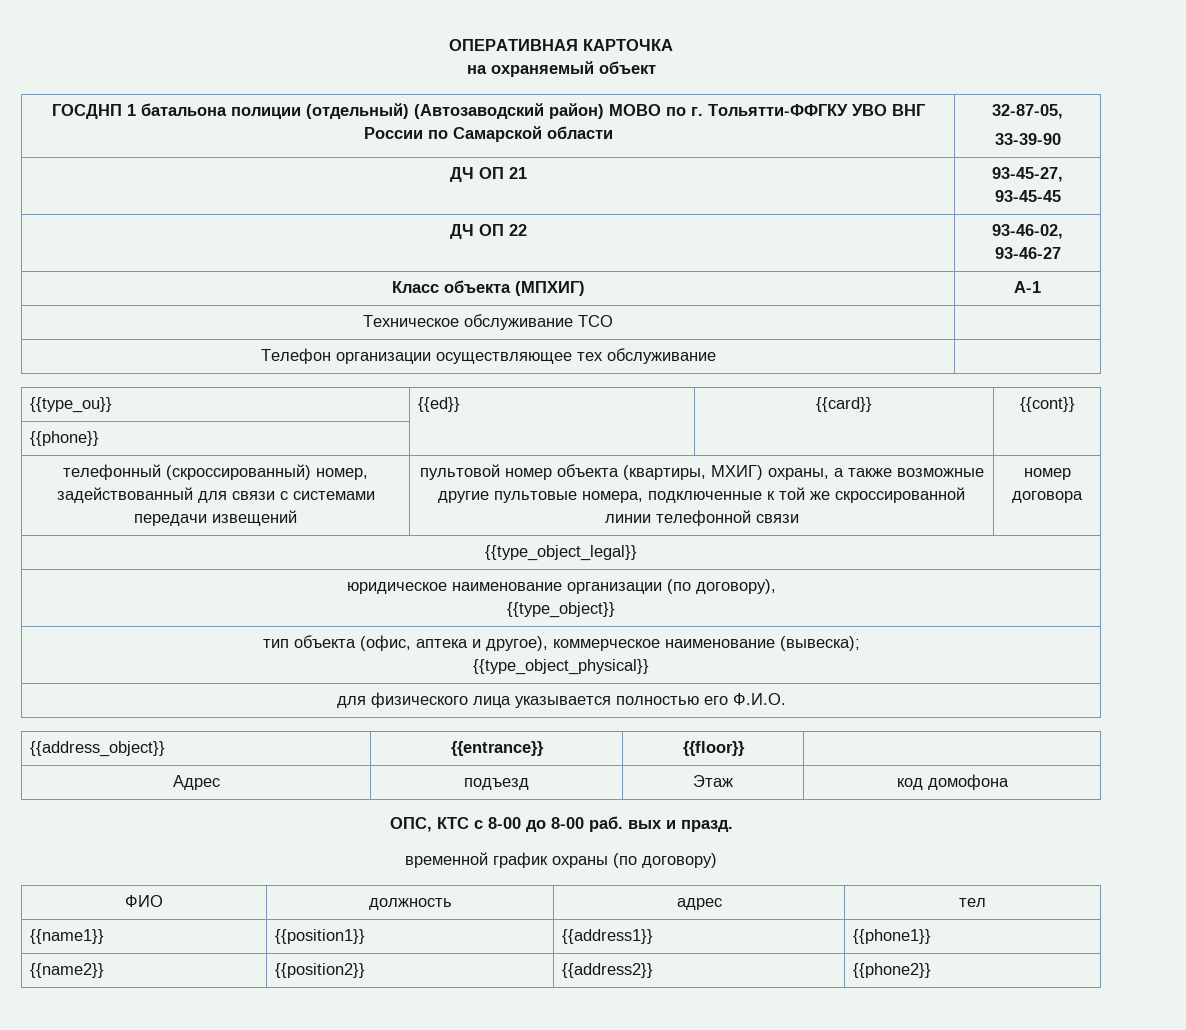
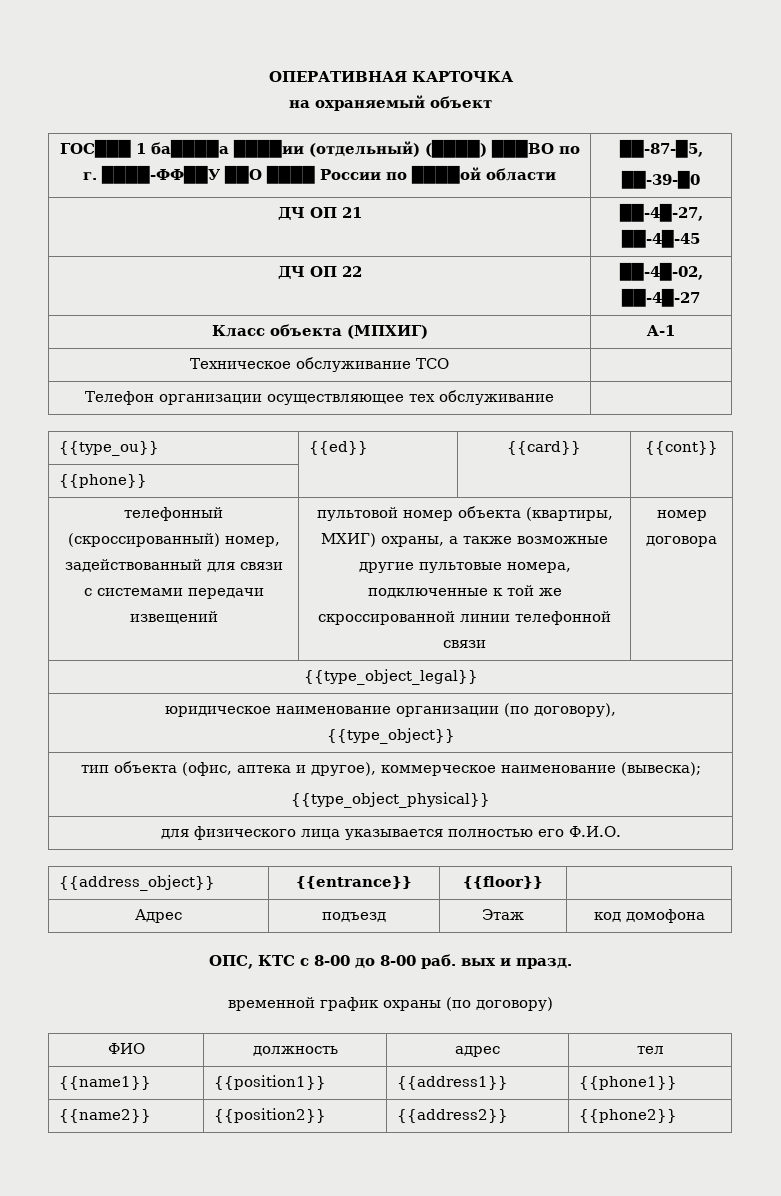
- ГОСДНП 1 батальона полиции (отдельный) (Автозаводский район) МОВО по г. Тольятти-ФФГКУ УВО ВНГ России по Самарской области | 32-87-05,
- 33-39-90
+ ГОС███ 1 ба████а ████ии (отдельный) (████) ███ВО по г. ████-ФФ██У ██О ████ России по ████ой области | ██-87-█5,
+ ██-39-█0
- ДЧ ОП 21 | 93-45-27, 93-45-45
+ ДЧ ОП 21 | ██-4█-27, ██-4█-45
- ДЧ ОП 22 | 93-46-02, 93-46-27
+ ДЧ ОП 22 | ██-4█-02, ██-4█-27

